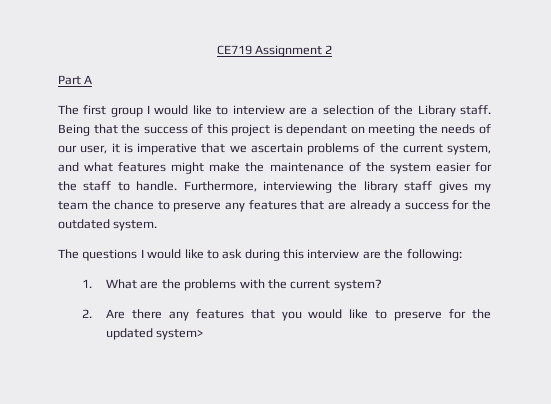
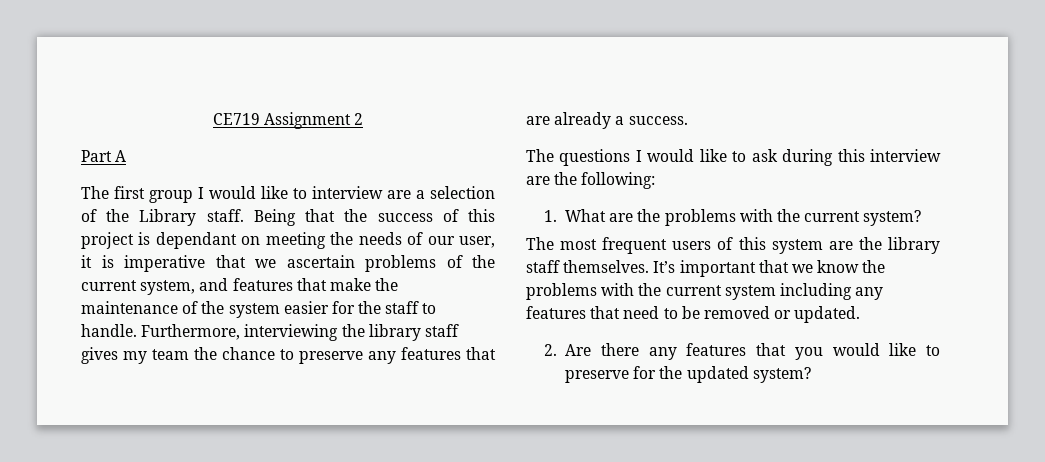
- Being that the success of this project is dependant on meeting the needs of our user, it is imperative that we ascertain problems of the current system, and what features might make the maintenance of the system easier for the staff to handle.
+ Being that the success of this project is dependant on meeting the needs of our user, it is imperative that we ascertain problems of the current system, and features that make the maintenance of the system easier for the staff to handle.
- Furthermore, interviewing the library staff gives my team the chance to preserve any features that are already a success for the outdated system.
+ Furthermore, interviewing the library staff gives my team the chance to preserve any features that are already a success.
+ The most frequent users of this system are the library staff themselves. It’s important that we know the problems with the current system including any features that need to be removed or updated.
- 2. Are there any features that you would like to preserve for the updated system>
+ 2. Are there any features that you would like to preserve for the updated system?

